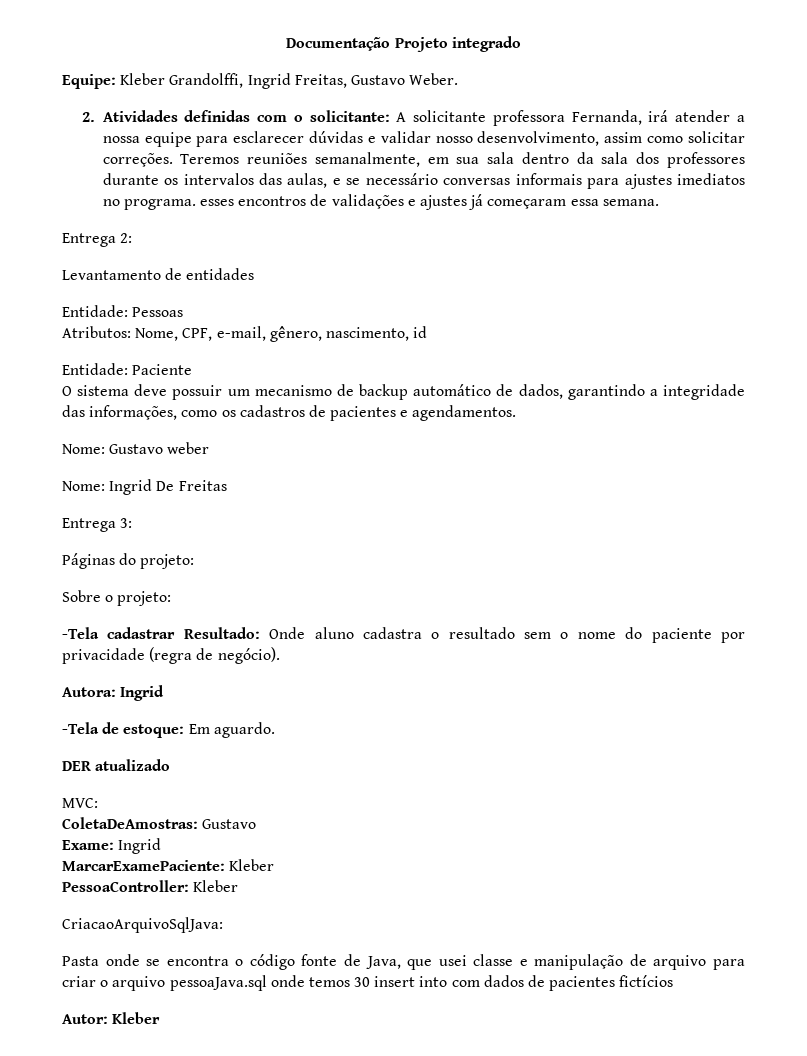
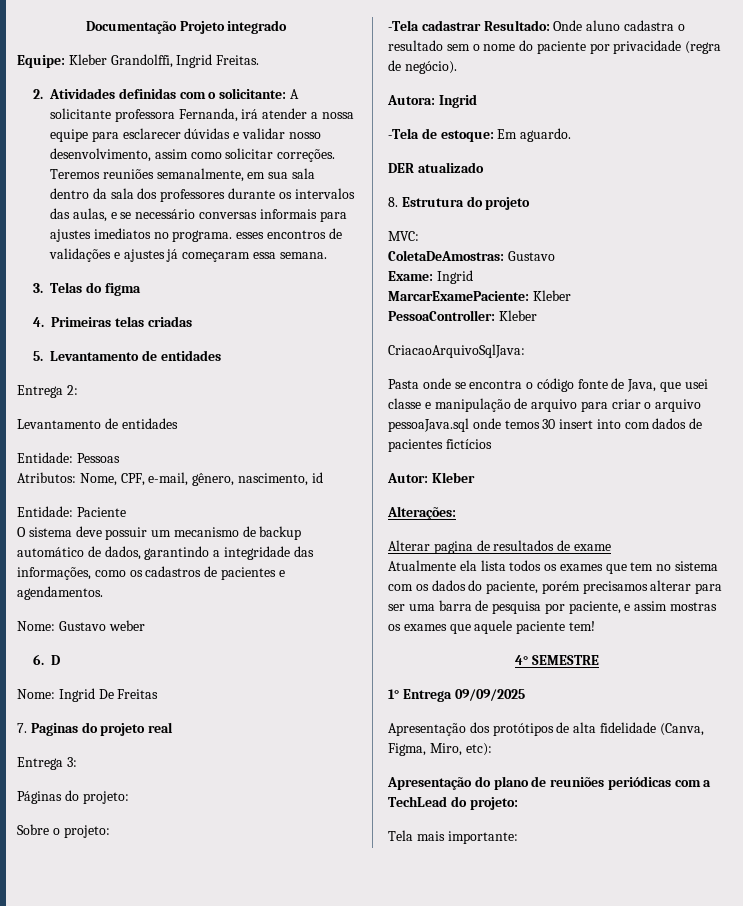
- Equipe: Kleber Grandolffi, Ingrid Freitas, Gustavo Weber.
+ Equipe: Kleber Grandolffi, Ingrid Freitas.
+ 3. Telas do figma
+ 4. Primeiras telas criadas
+ 5. Levantamento de entidades
+ 6. D
+ 7. Paginas do projeto real
+ 8. Estrutura do projeto
+ Alterações:
+ Alterar pagina de resultados de exame
+ Atualmente ela lista todos os exames que tem no sistema com os dados do paciente, porém precisamos alterar para ser uma barra de pesquisa por paciente, e assim mostras os exames que aquele paciente tem!
+ 4° SEMESTRE
+ 1° Entrega 09/09/2025
+ Apresentação dos protótipos de alta fidelidade (Canva, Figma, Miro, etc):
+ Apresentação do plano de reuniões periódicas com a TechLead do projeto:
+ Tela mais importante:

